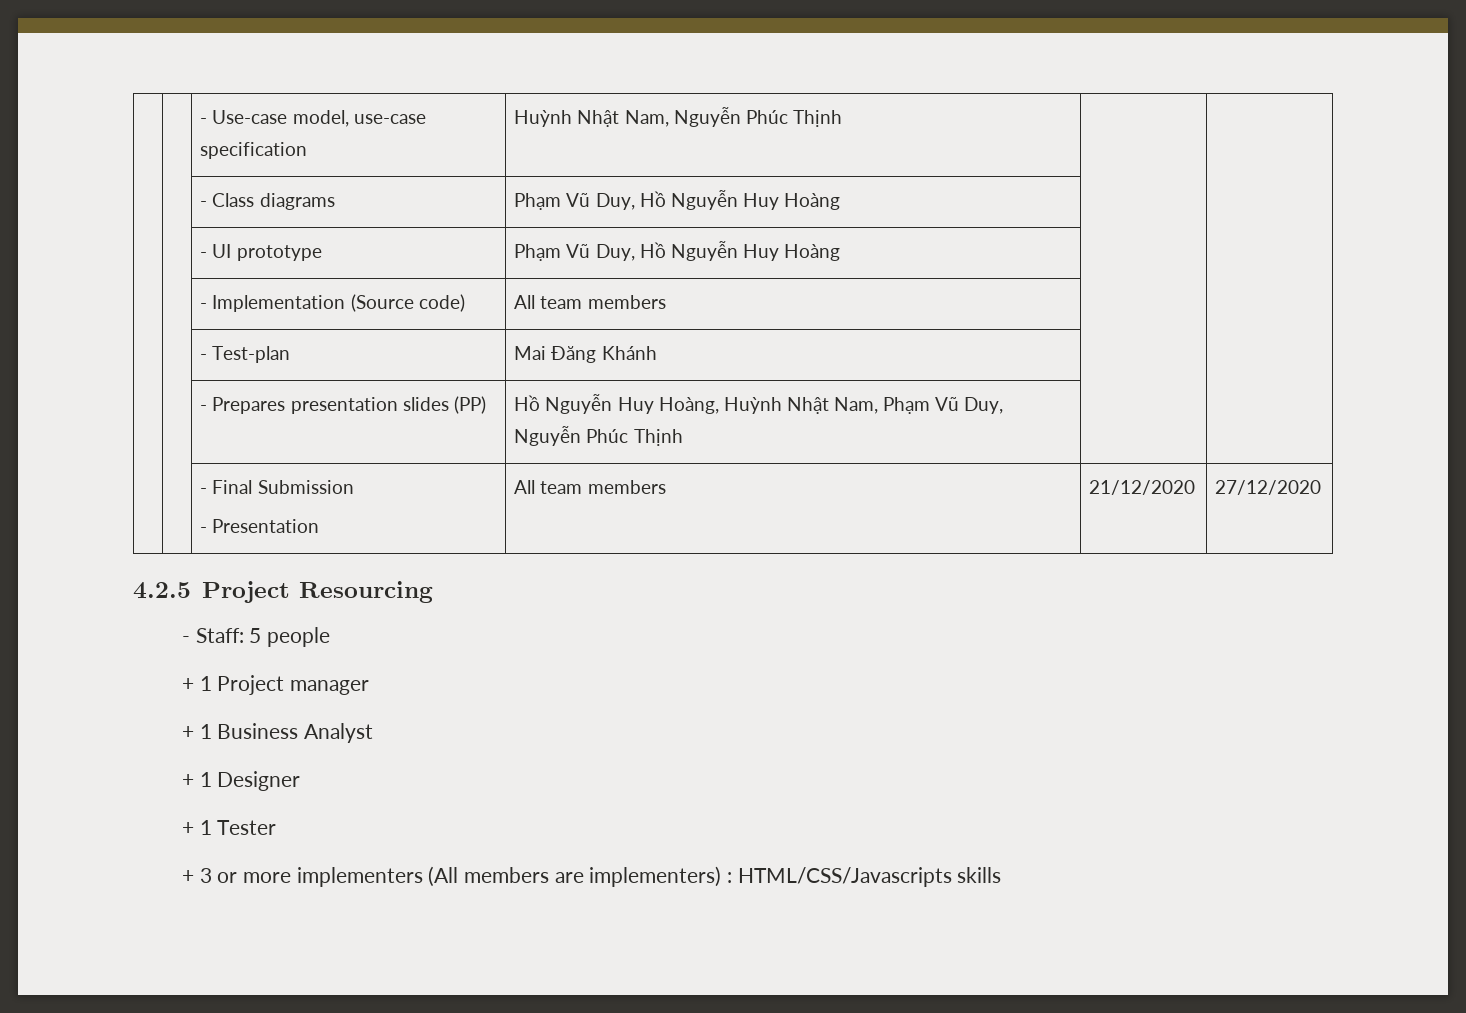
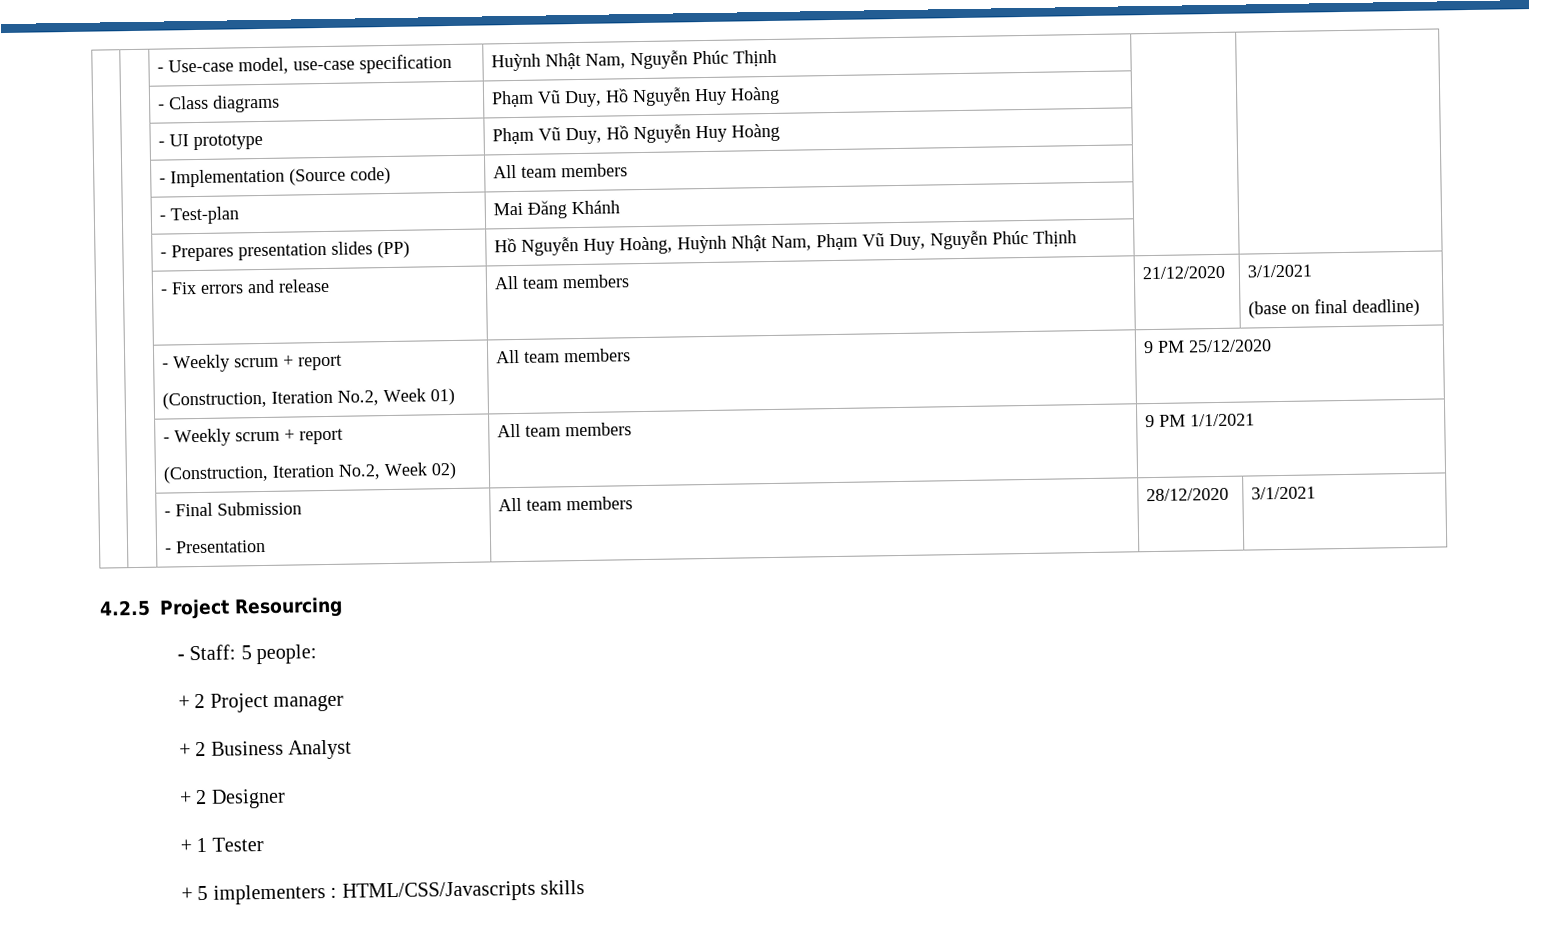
+ | | - Fix errors and release | All team members | 21/12/2020 | 3/1/2021
+ (base on final deadline)
+ | | - Weekly scrum + report
+ (Construction, Iteration No.2, Week 01) | All team members | 9 PM 25/12/2020
+ | | - Weekly scrum + report
+ (Construction, Iteration No.2, Week 02) | All team members | 9 PM 1/1/2021
  | | - Final Submission
- - Presentation | All team members | 21/12/2020 | 27/12/2020
+ - Presentation | All team members | 28/12/2020 | 3/1/2021
- - Staff: 5 people
- + 1 Project manager
+ - Staff: 5 people:
+ + 2 Project manager
- + 1 Business Analyst
+ + 2 Business Analyst
- + 1 Designer
+ + 2 Designer
- + 3 or more implementers (All members are implementers) : HTML/CSS/Javascripts skills
+ + 5 implementers : HTML/CSS/Javascripts skills

